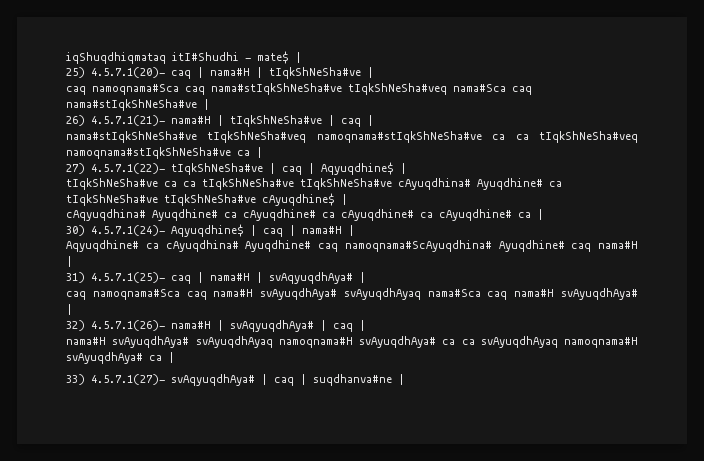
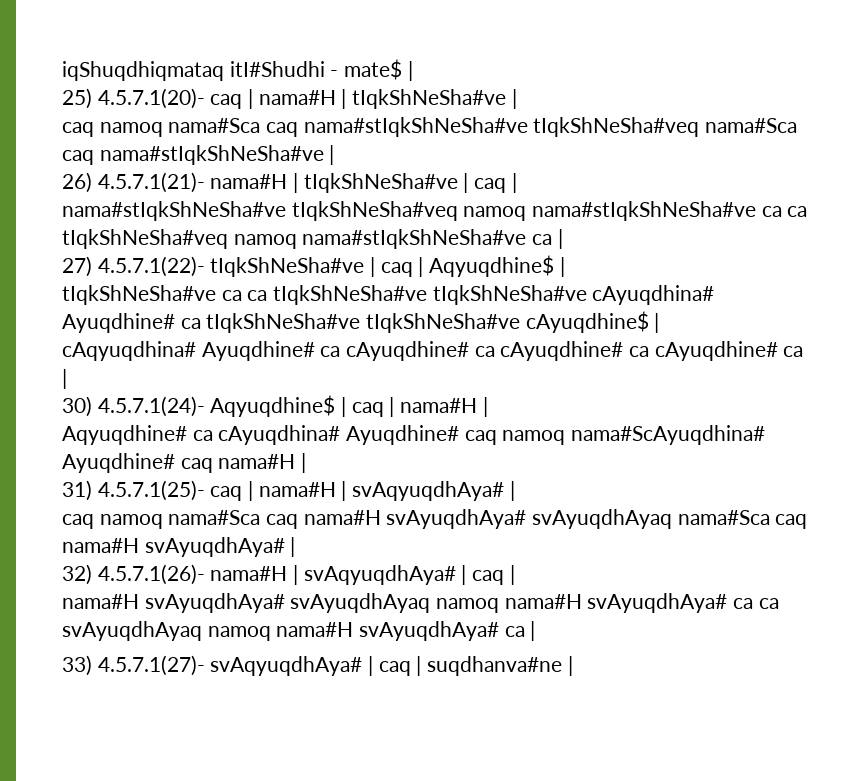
- caq namoqnama#Sca caq nama#stIqkShNeSha#ve tIqkShNeSha#veq nama#Sca caq nama#stIqkShNeSha#ve |
+ caq namoq nama#Sca caq nama#stIqkShNeSha#ve tIqkShNeSha#veq nama#Sca caq nama#stIqkShNeSha#ve |
- nama#stIqkShNeSha#ve tIqkShNeSha#veq namoqnama#stIqkShNeSha#ve ca ca tIqkShNeSha#veq namoqnama#stIqkShNeSha#ve ca |
+ nama#stIqkShNeSha#ve tIqkShNeSha#veq namoq nama#stIqkShNeSha#ve ca ca tIqkShNeSha#veq namoq nama#stIqkShNeSha#ve ca |
- Aqyuqdhine# ca cAyuqdhina# Ayuqdhine# caq namoqnama#ScAyuqdhina# Ayuqdhine# caq nama#H |
+ Aqyuqdhine# ca cAyuqdhina# Ayuqdhine# caq namoq nama#ScAyuqdhina# Ayuqdhine# caq nama#H |
- caq namoqnama#Sca caq nama#H svAyuqdhAya# svAyuqdhAyaq nama#Sca caq nama#H svAyuqdhAya# |
+ caq namoq nama#Sca caq nama#H svAyuqdhAya# svAyuqdhAyaq nama#Sca caq nama#H svAyuqdhAya# |
- nama#H svAyuqdhAya# svAyuqdhAyaq namoqnama#H svAyuqdhAya# ca ca svAyuqdhAyaq namoqnama#H svAyuqdhAya# ca |
+ nama#H svAyuqdhAya# svAyuqdhAyaq namoq nama#H svAyuqdhAya# ca ca svAyuqdhAyaq namoq nama#H svAyuqdhAya# ca |

